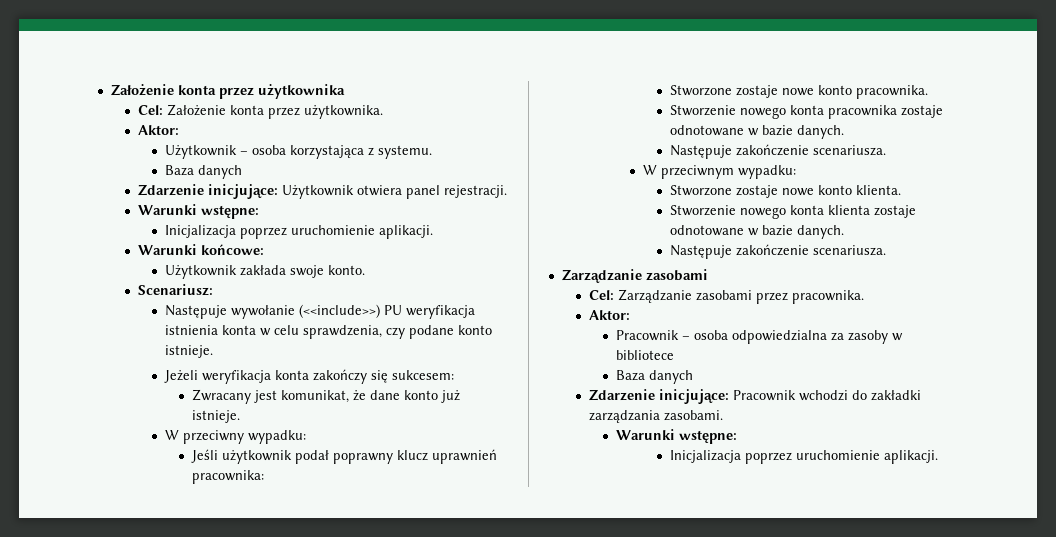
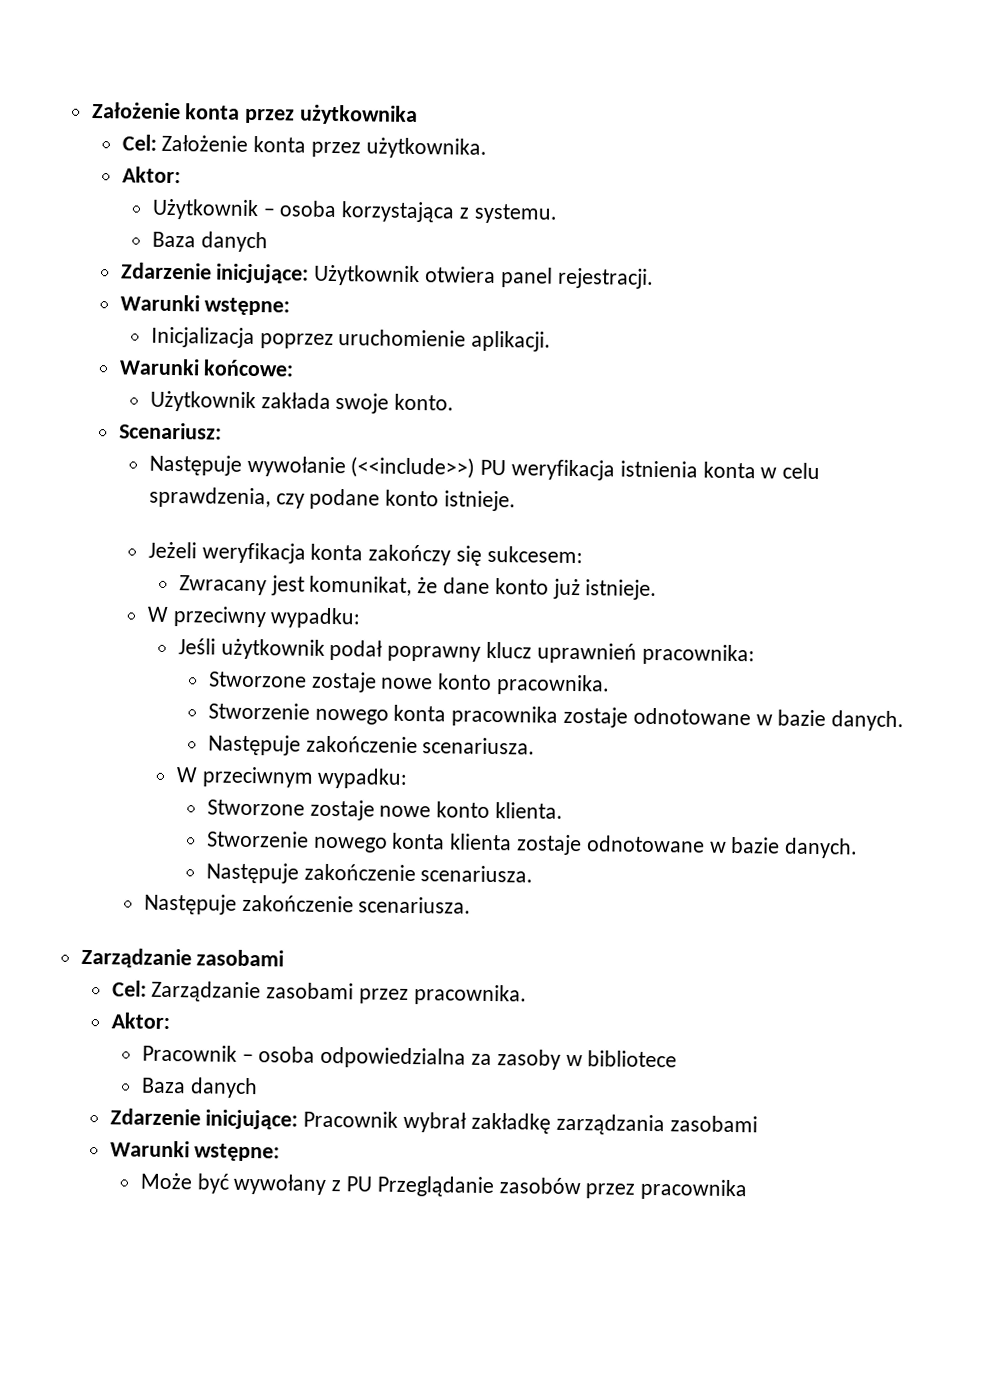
  Stworzenie nowego konta klienta zostaje odnotowane w bazie danych.
+ Następuje zakończenie scenariusza.
- Zdarzenie inicjujące: Pracownik wchodzi do zakładki zarządzania zasobami.
+ Zdarzenie inicjujące: Pracownik wybrał zakładkę zarządzania zasobami
  Warunki wstępne:
- Inicjalizacja poprzez uruchomienie aplikacji.
+ Może być wywołany z PU Przeglądanie zasobów przez pracownika

